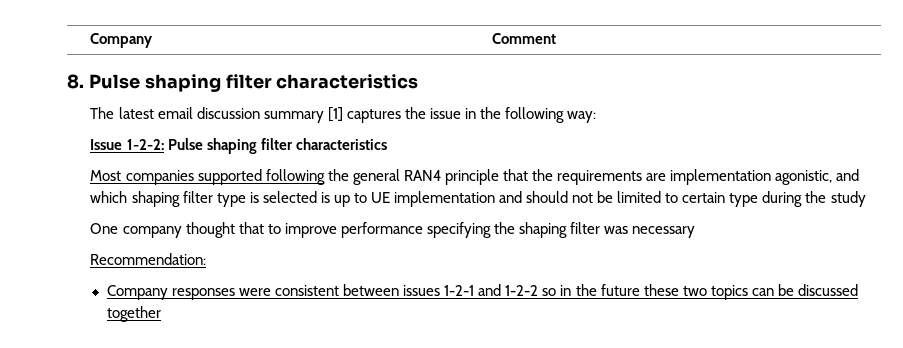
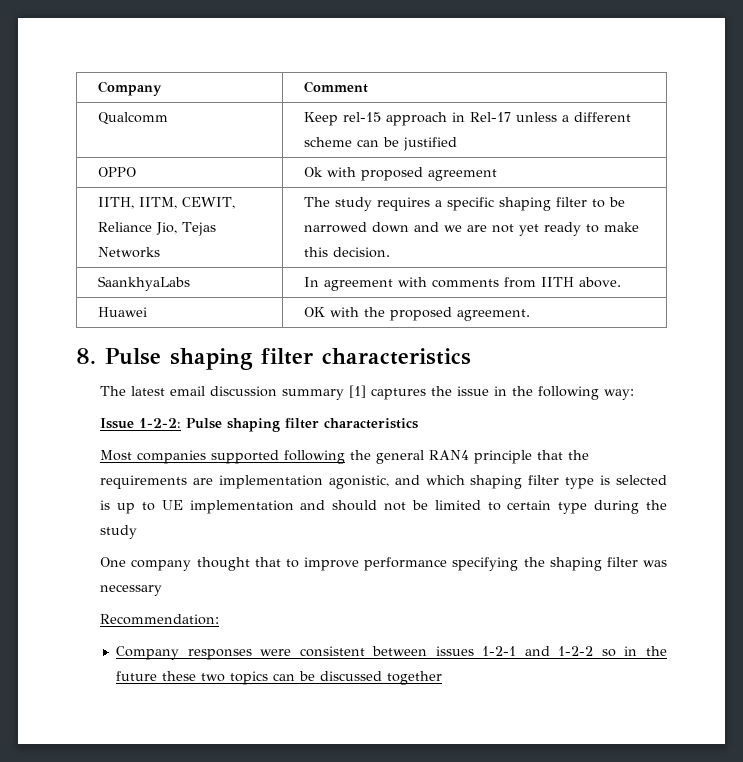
+ Qualcomm | Keep rel-15 approach in Rel-17 unless a different scheme can be justified
+ OPPO | Ok with proposed agreement
+ IITH, IITM, CEWIT, Reliance Jio, Tejas Networks | The study requires a specific shaping filter to be narrowed down and we are not yet ready to make this decision.
+ SaankhyaLabs | In agreement with comments from IITH above.
+ Huawei | OK with the proposed agreement.

